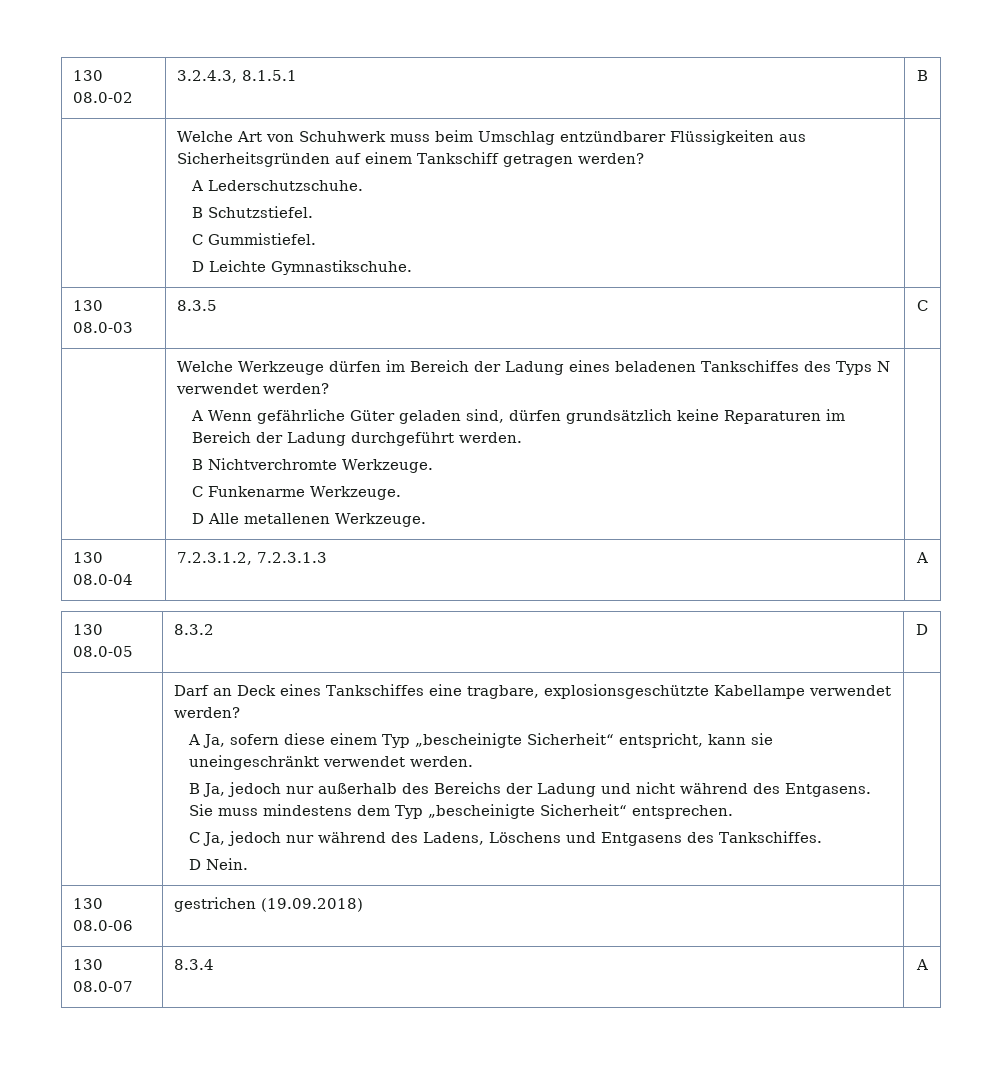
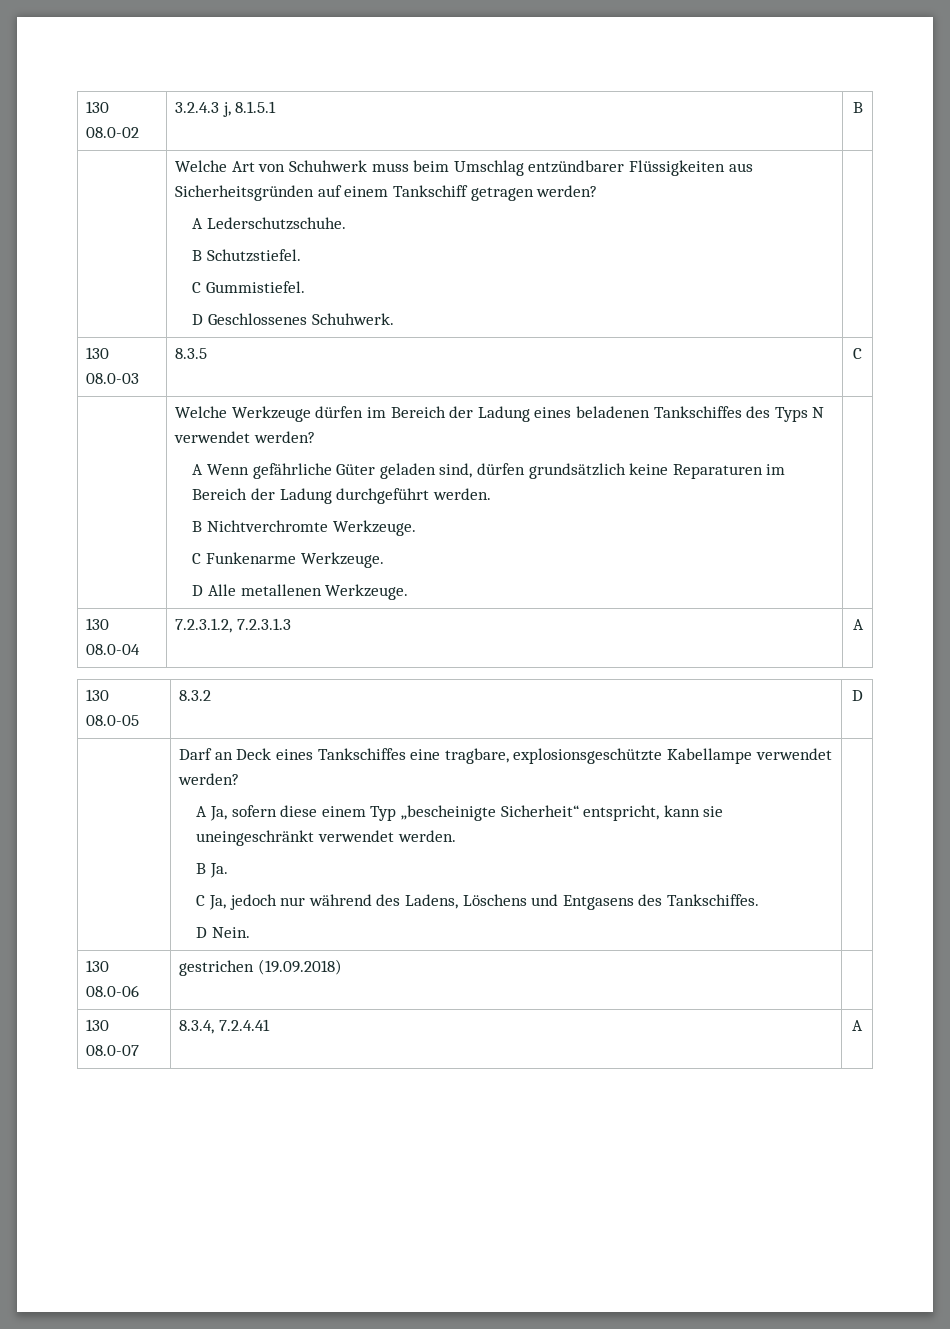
- 130 08.0-02 | 3.2.4.3, 8.1.5.1 | B
+ 130 08.0-02 | 3.2.4.3 j, 8.1.5.1 | B
  | Welche Art von Schuhwerk muss beim Umschlag entzündbarer Flüssigkeiten aus Sicherheitsgründen auf einem Tankschiff getragen werden?
  A Lederschutzschuhe.
  B Schutzstiefel.
  C Gummistiefel.
- D Leichte Gymnastikschuhe. |
+ D Geschlossenes Schuhwerk. |
- B Ja, jedoch nur außerhalb des Bereichs der Ladung und nicht während des Entgasens. Sie muss mindestens dem Typ „bescheinigte Sicherheit“ entsprechen.
+ B Ja.
- 130 08.0-07 | 8.3.4 | A
+ 130 08.0-07 | 8.3.4, 7.2.4.41 | A

